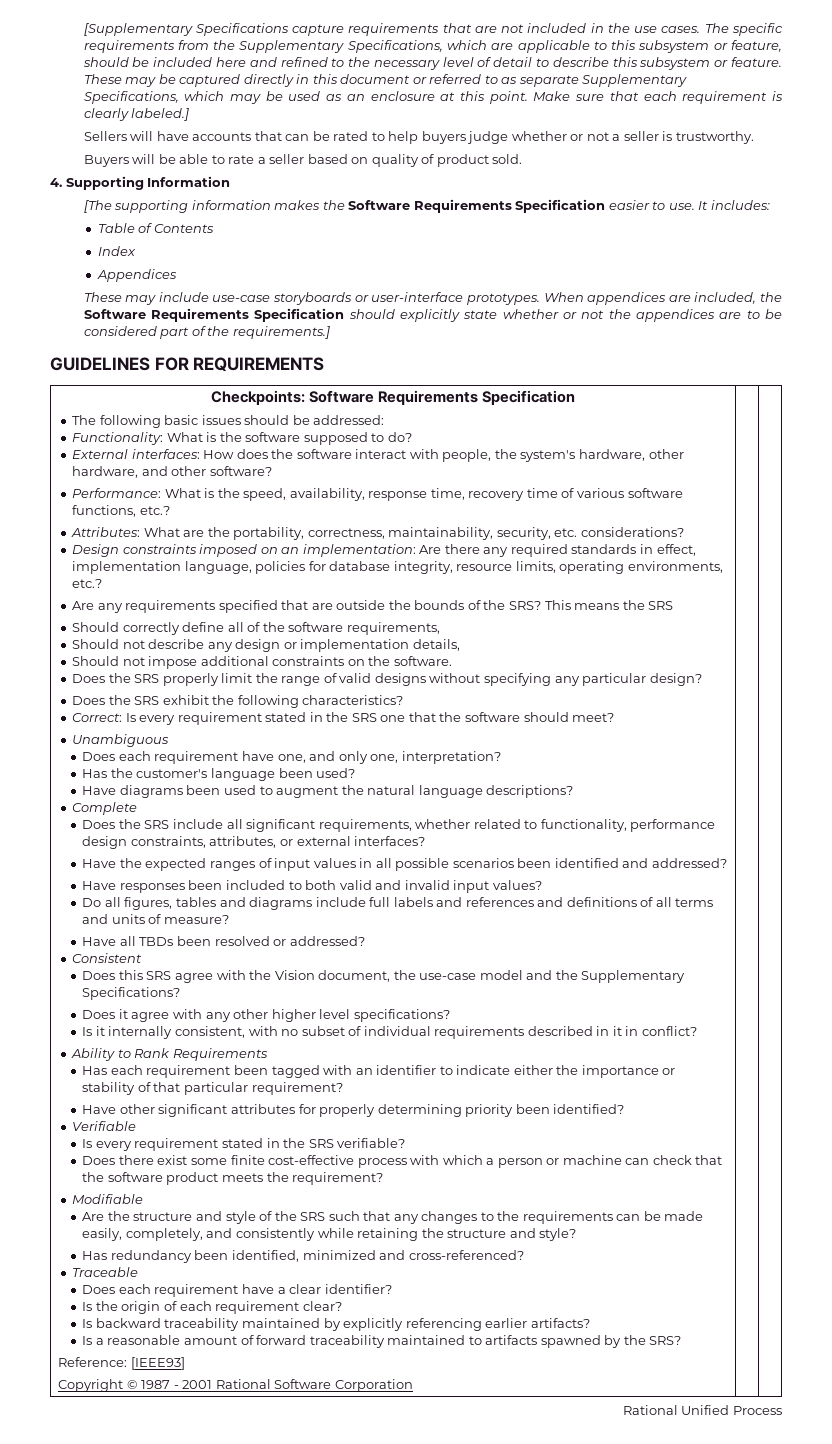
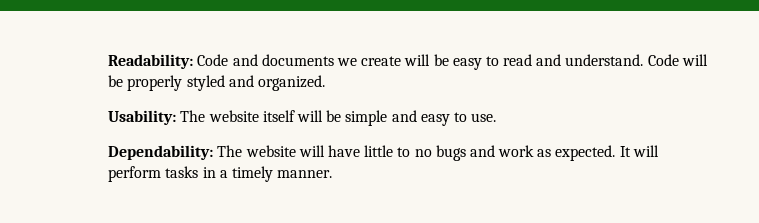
- [Supplementary Specifications capture requirements that are not included in the use cases. The specific requirements from the Supplementary Specifications, which are applicable to this subsystem or feature, should be included here and refined to the necessary level of detail to describe this subsystem or feature. These may be captured directly in this document or referred to as separate Supplementary Specifications, which may be used as an enclosure at this point. Make sure that each requirement is clearly labeled.]
- Sellers will have accounts that can be rated to help buyers judge whether or not a seller is trustworthy.
- Buyers will be able to rate a seller based on quality of product sold.
- 4. Supporting Information
- [The supporting information makes the Software Requirements Specification easier to use. It includes:
- Table of Contents
- Index
- Appendices
- These may include use-case storyboards or user-interface prototypes. When appendices are included, the Software Requirements Specification should explicitly state whether or not the appendices are to be considered part of the requirements.]
- GUIDELINES FOR REQUIREMENTS
- Checkpoints: Software Requirements Specification
- The following basic issues should be addressed:
- Functionality: What is the software supposed to do?
- External interfaces: How does the software interact with people, the system's hardware, other hardware, and other software?
- Performance: What is the speed, availability, response time, recovery time of various software functions, etc.?
- Attributes: What are the portability, correctness, maintainability, security, etc. considerations?
- Design constraints imposed on an implementation: Are there any required standards in effect, implementation language, policies for database integrity, resource limits, operating environments, etc.?
- Are any requirements specified that are outside the bounds of the SRS? This means the SRS
- Should correctly define all of the software requirements,
- Should not describe any design or implementation details,
- Should not impose additional constraints on the software.
- Does the SRS properly limit the range of valid designs without specifying any particular design?
- Does the SRS exhibit the following characteristics?
- Correct: Is every requirement stated in the SRS one that the software should meet?
- Unambiguous
- Does each requirement have one, and only one, interpretation?
- Has the customer's language been used?
- Have diagrams been used to augment the natural language descriptions?
- Complete
- Does the SRS include all significant requirements, whether related to functionality, performance design constraints, attributes, or external interfaces?
- Have the expected ranges of input values in all possible scenarios been identified and addressed?
- Have responses been included to both valid and invalid input values?
- Do all figures, tables and diagrams include full labels and references and definitions of all terms and units of measure?
- Have all TBDs been resolved or addressed?
- Consistent
- Does this SRS agree with the Vision document, the use-case model and the Supplementary Specifications?
- Does it agree with any other higher level specifications?
- Is it internally consistent, with no subset of individual requirements described in it in conflict?
- Ability to Rank Requirements
- Has each requirement been tagged with an identifier to indicate either the importance or stability of that particular requirement?
- Have other significant attributes for properly determining priority been identified?
- Verifiable
- Is every requirement stated in the SRS verifiable?
- Does there exist some finite cost-effective process with which a person or machine can check that the software product meets the requirement?
- Modifiable
- Are the structure and style of the SRS such that any changes to the requirements can be made easily, completely, and consistently while retaining the structure and style?
- Has redundancy been identified, minimized and cross-referenced?
- Traceable
- Does each requirement have a clear identifier?
- Is the origin of each requirement clear?
- Is backward traceability maintained by explicitly referencing earlier artifacts?
- Is a reasonable amount of forward traceability maintained to artifacts spawned by the SRS?
- Reference: [IEEE93]
- Copyright © 1987 - 2001 Rational Software Corporation | |
- Rational Unified Process
+ Readability: Code and documents we create will be easy to read and understand. Code will be properly styled and organized.
+ Usability: The website itself will be simple and easy to use.
+ Dependability: The website will have little to no bugs and work as expected. It will perform tasks in a timely manner.

